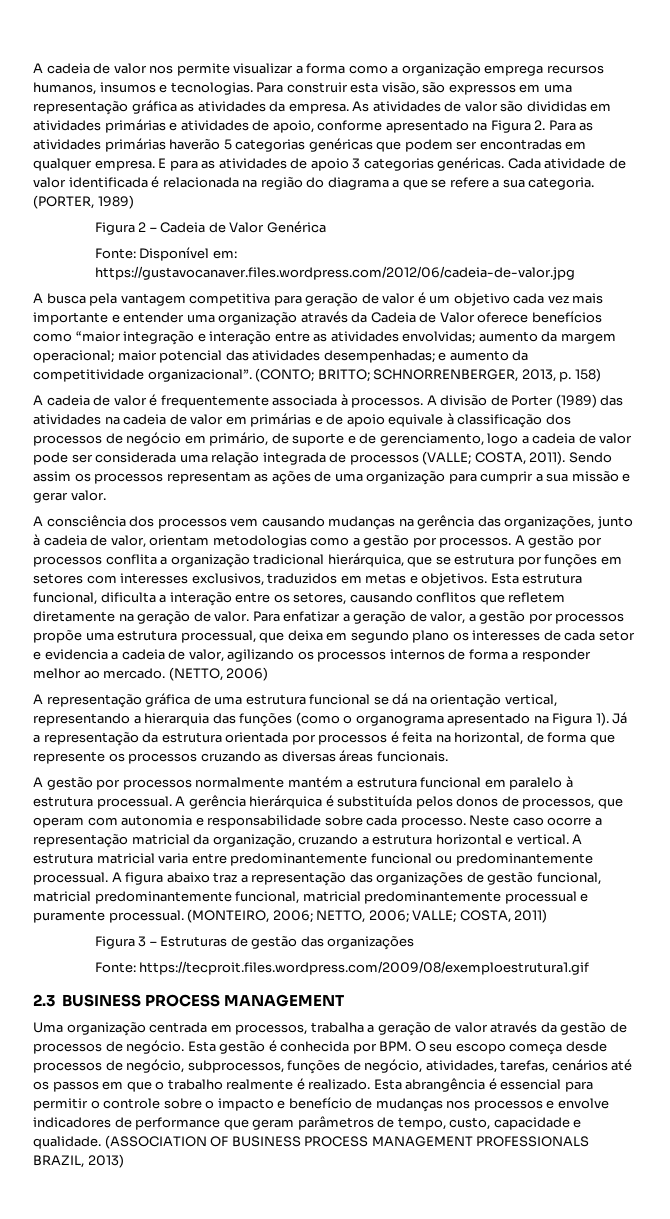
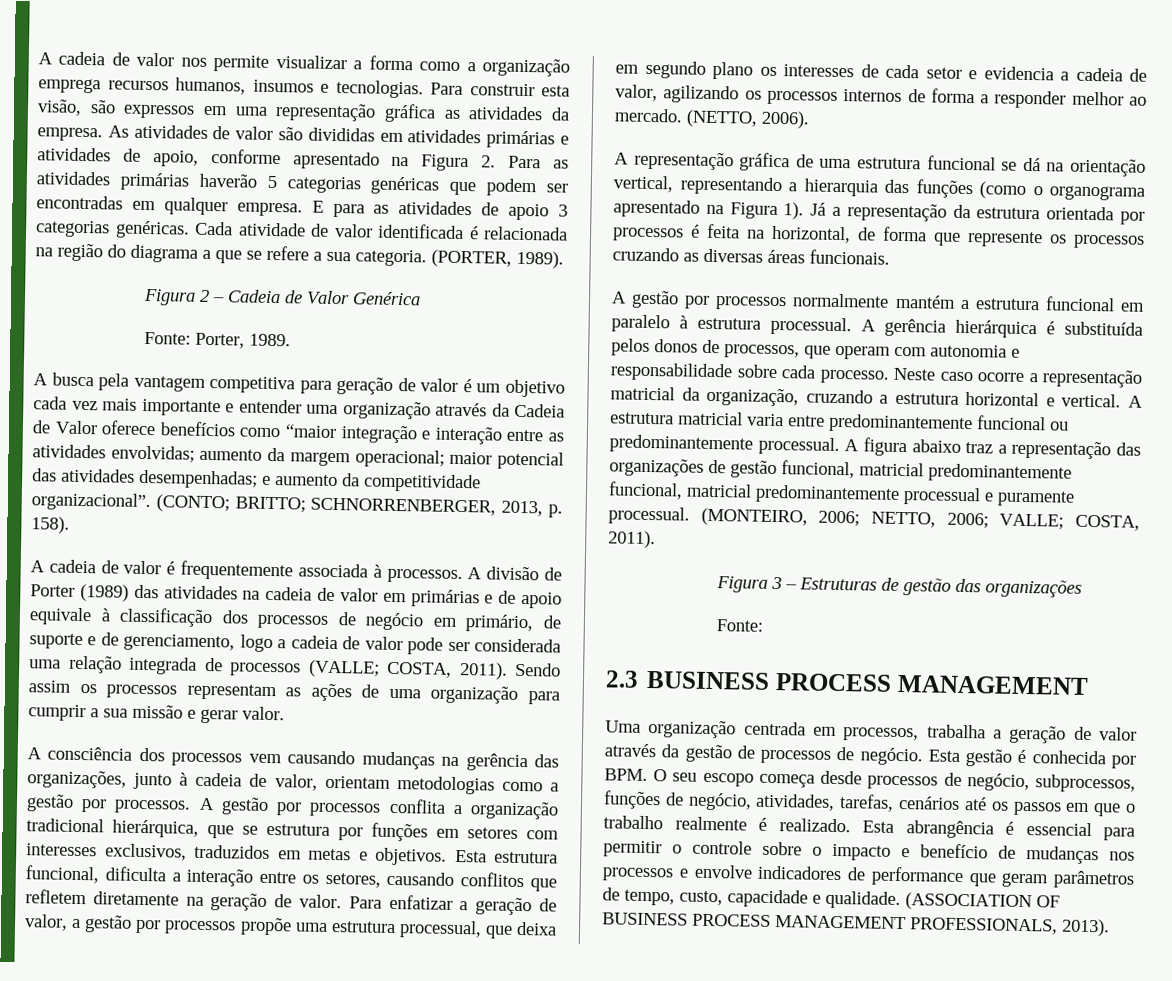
- (PORTER, 1989)
+ (PORTER, 1989).
- Fonte: Disponível em: https://gustavocanaver.files.wordpress.com/2012/06/cadeia-de-valor.jpg
+ Fonte: Porter, 1989.
- (CONTO; BRITTO; SCHNORRENBERGER, 2013, p. 158)
+ (CONTO; BRITTO; SCHNORRENBERGER, 2013, p. 158).
- (NETTO, 2006)
+ (NETTO, 2006).
- (MONTEIRO, 2006; NETTO, 2006; VALLE; COSTA, 2011)
+ (MONTEIRO, 2006; NETTO, 2006; VALLE; COSTA, 2011).
  Figura 3 – Estruturas de gestão das organizações
- Fonte: https://tecproit.files.wordpress.com/2009/08/exemploestrutura1.gif
+ Fonte:
- (ASSOCIATION OF BUSINESS PROCESS MANAGEMENT PROFESSIONALS BRAZIL, 2013)
+ (ASSOCIATION OF BUSINESS PROCESS MANAGEMENT PROFESSIONALS, 2013).

